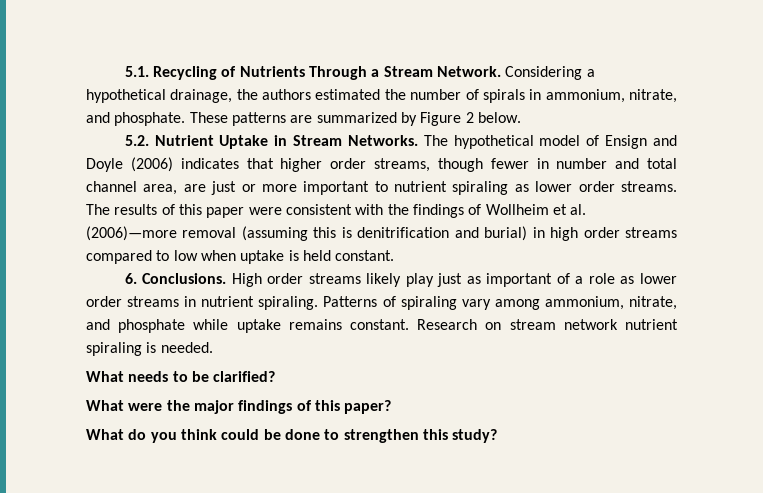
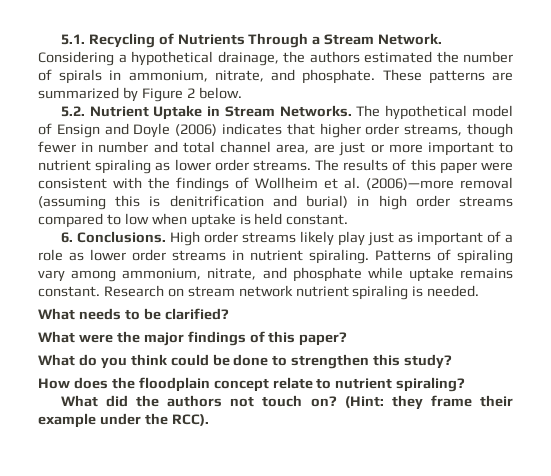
+ How does the floodplain concept relate to nutrient spiraling?
+ What did the authors not touch on? (Hint: they frame their example under the RCC).

